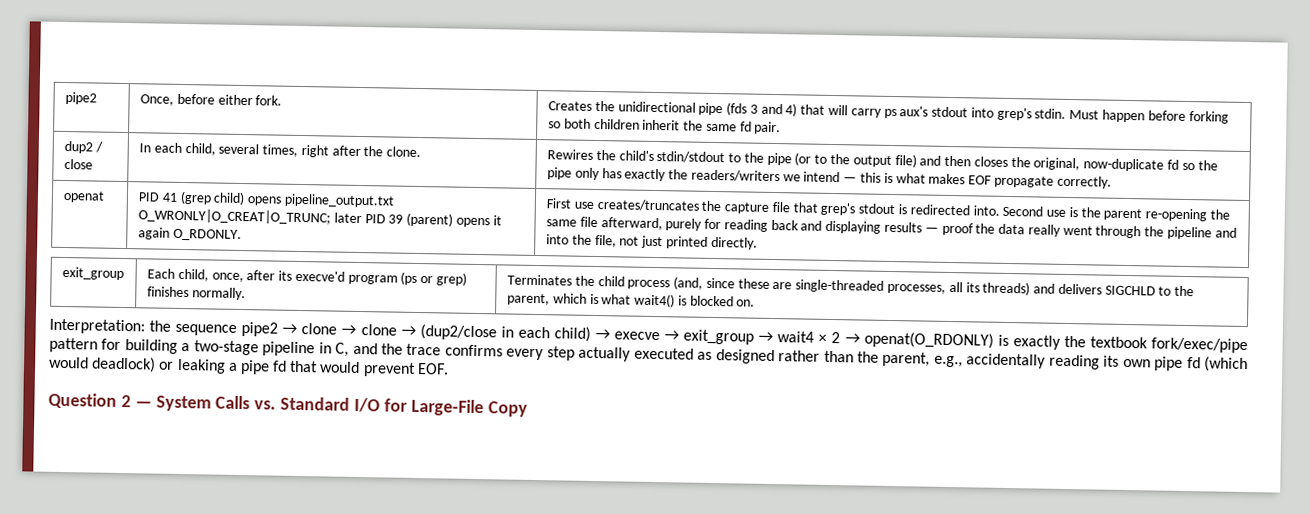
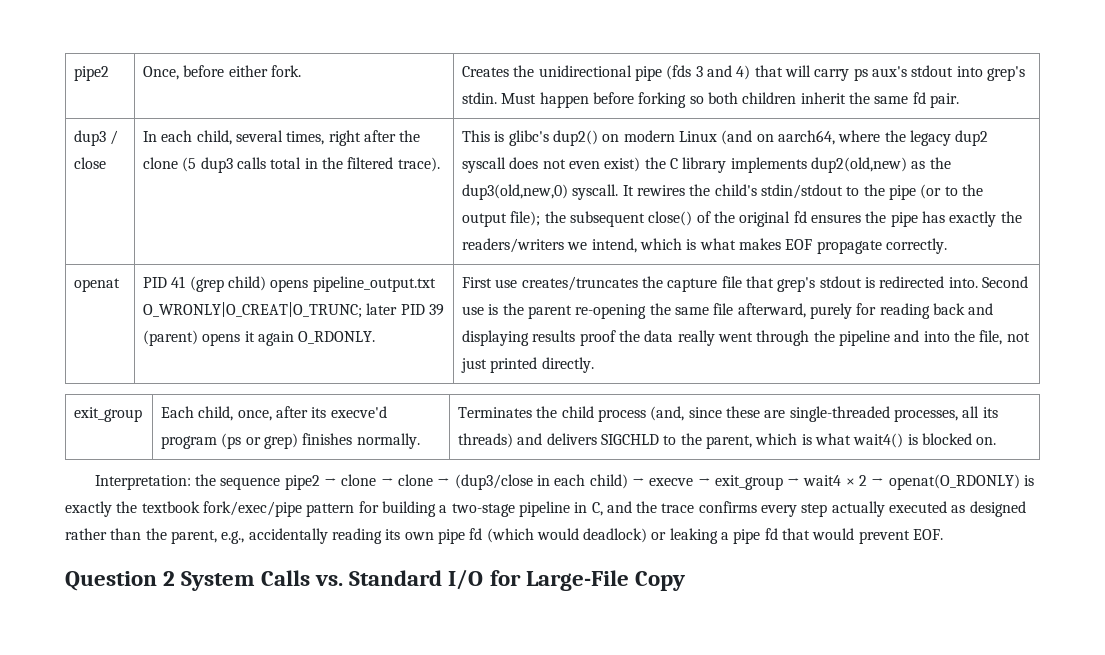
- dup2 / close
+ dup3 / close
- In each child, several times, right after the clone. | Rewires the child's stdin/stdout to the pipe (or to the output file) and then closes the original, now-duplicate fd so the pipe only has exactly the readers/writers we intend — this is what makes EOF propagate correctly.
+ In each child, several times, right after the clone (5 dup3 calls total in the filtered trace). | This is glibc's dup2() on modern Linux (and on aarch64, where the legacy dup2 syscall does not even exist) the C library implements dup2(old,new) as the dup3(old,new,0) syscall. It rewires the child's stdin/stdout to the pipe (or to the output file); the subsequent close() of the original fd ensures the pipe has exactly the readers/writers we intend, which is what makes EOF propagate correctly.
- Second use is the parent re-opening the same file afterward, purely for reading back and displaying results — proof the data really went through the pipeline and into the file, not just printed directly.
+ Second use is the parent re-opening the same file afterward, purely for reading back and displaying results proof the data really went through the pipeline and into the file, not just printed directly.
- the sequence pipe2 → clone → clone → (dup2/close in each child) → execve → exit_group → wait4 × 2 → openat(O_RDONLY) is exactly the textbook fork/exec/pipe pattern for building a two-stage pipeline in C, and the trace confirms every step actually executed as designed rather than the parent, e.g., accidentally reading its own pipe fd (which would deadlock) or leaking a pipe fd that would prevent EOF.
+ the sequence pipe2 → clone → clone → (dup3/close in each child) → execve → exit_group → wait4 × 2 → openat(O_RDONLY) is exactly the textbook fork/exec/pipe pattern for building a two-stage pipeline in C, and the trace confirms every step actually executed as designed rather than the parent, e.g., accidentally reading its own pipe fd (which would deadlock) or leaking a pipe fd that would prevent EOF.
- Question 2 — System Calls vs. Standard I/O for Large-File Copy
+ Question 2 System Calls vs. Standard I/O for Large-File Copy

